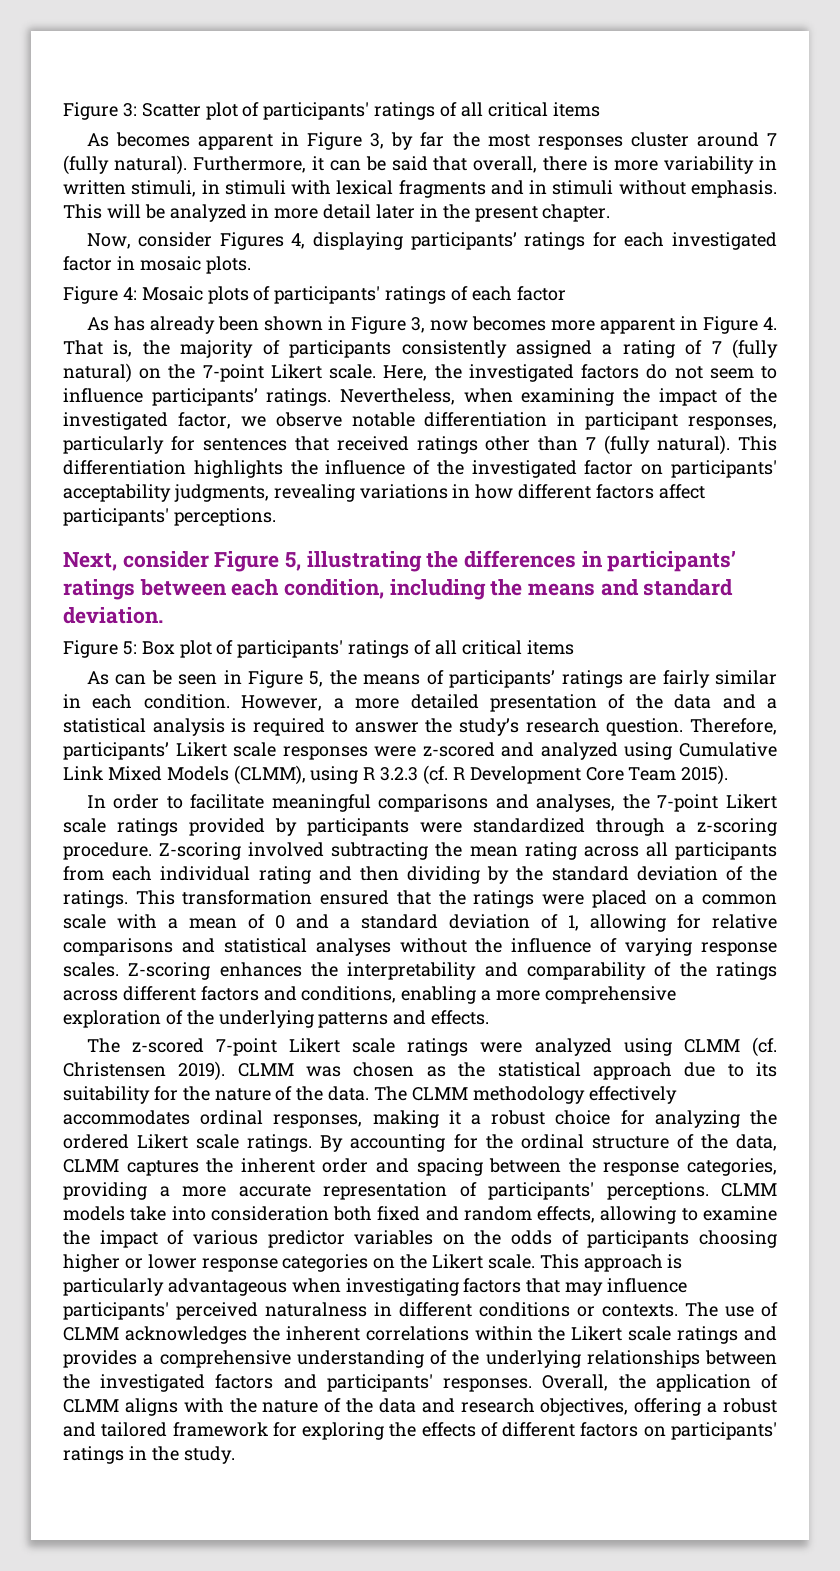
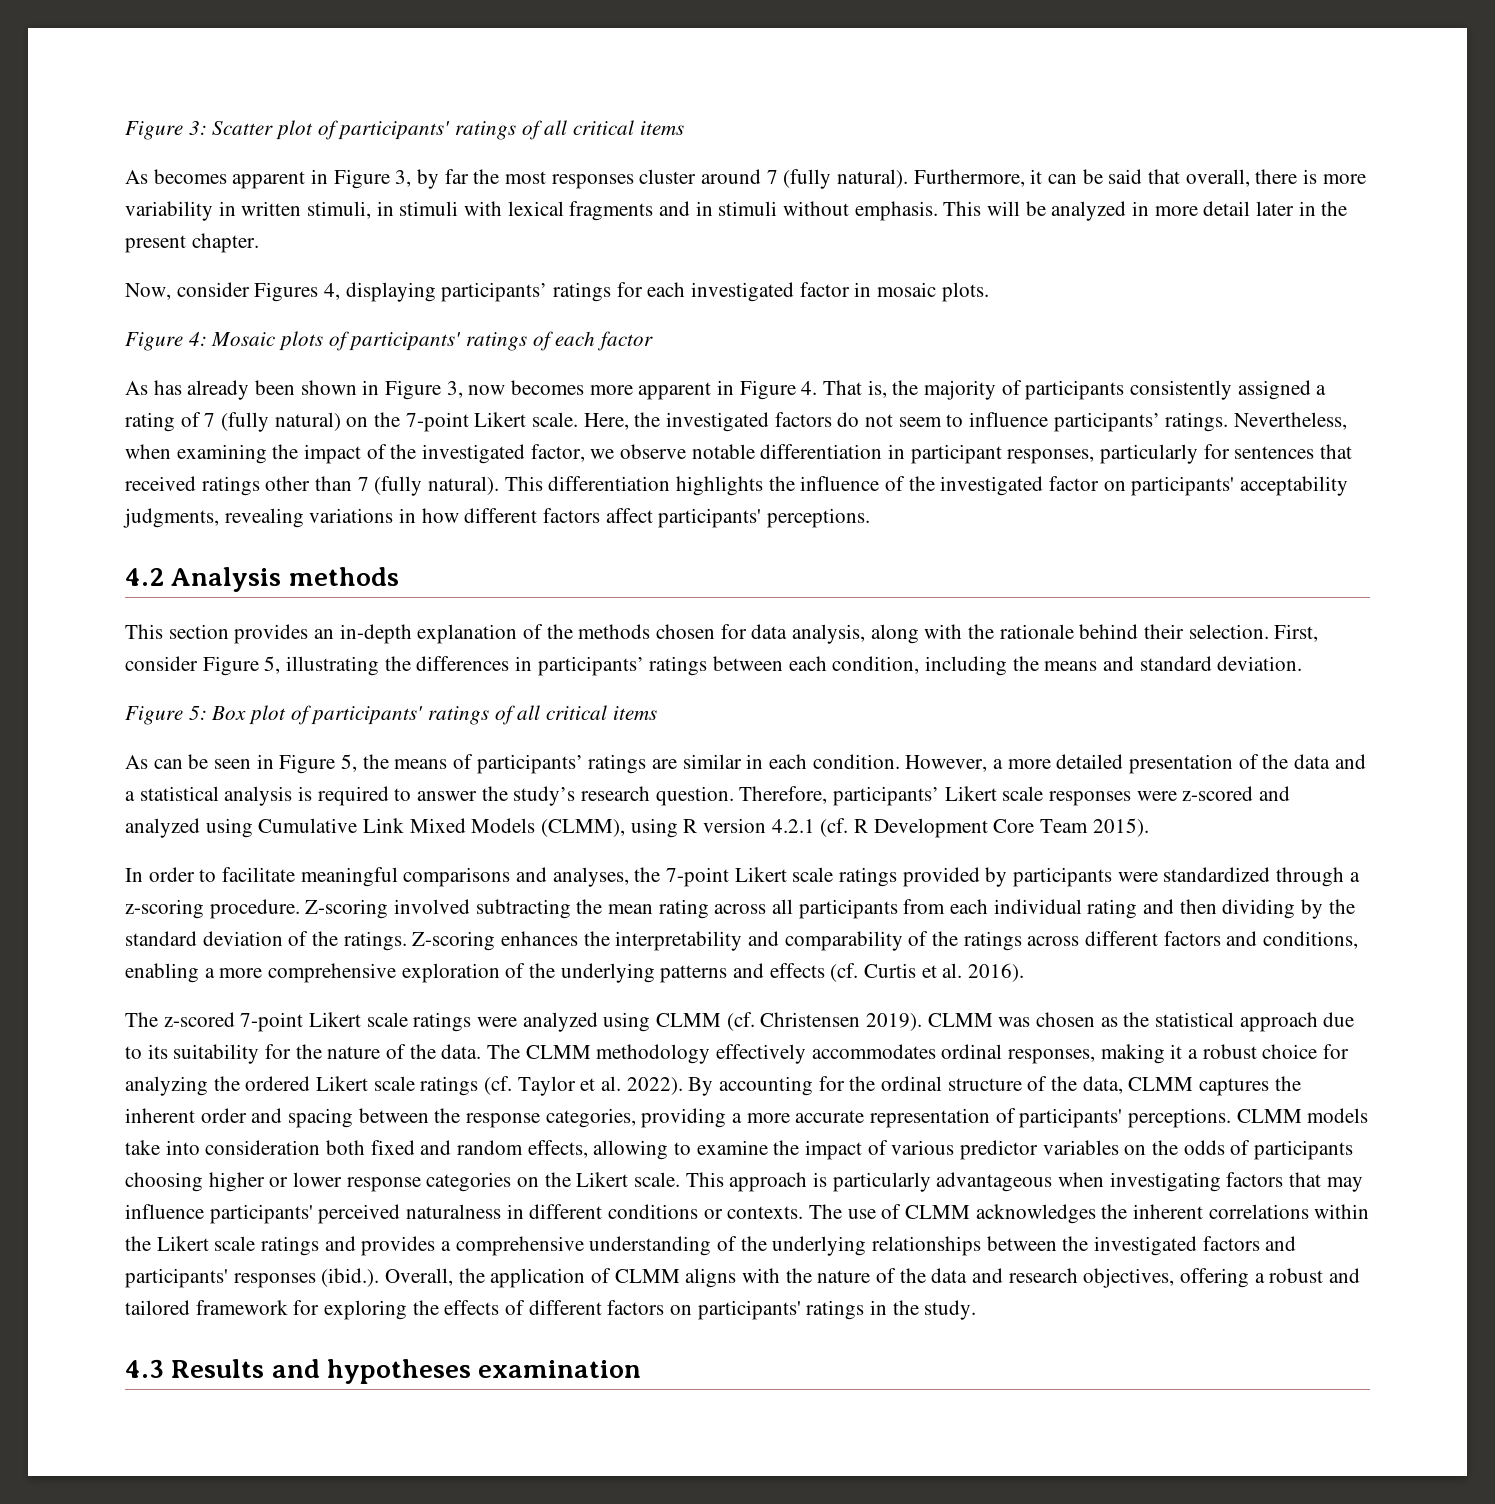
- Next, consider Figure 5, illustrating the differences in participants’ ratings between each condition, including the means and standard deviation.
+ 4.2 Analysis methods
+ This section provides an in-depth explanation of the methods chosen for data analysis, along with the rationale behind their selection. First, consider Figure 5, illustrating the differences in participants’ ratings between each condition, including the means and standard deviation.
- As can be seen in Figure 5, the means of participants’ ratings are fairly similar in each condition.
+ As can be seen in Figure 5, the means of participants’ ratings are similar in each condition.
- Therefore, participants’ Likert scale responses were z-scored and analyzed using Cumulative Link Mixed Models (CLMM), using R 3.2.3 (cf. R Development Core Team 2015).
+ Therefore, participants’ Likert scale responses were z-scored and analyzed using Cumulative Link Mixed Models (CLMM), using R version 4.2.1 (cf. R Development Core Team 2015).
- This transformation ensured that the ratings were placed on a common scale with a mean of 0 and a standard deviation of 1, allowing for relative comparisons and statistical analyses without the influence of varying response scales.
- Z-scoring enhances the interpretability and comparability of the ratings across different factors and conditions, enabling a more comprehensive exploration of the underlying patterns and effects.
+ Z-scoring enhances the interpretability and comparability of the ratings across different factors and conditions, enabling a more comprehensive exploration of the underlying patterns and effects (cf. Curtis et al. 2016).
- The CLMM methodology effectively accommodates ordinal responses, making it a robust choice for analyzing the ordered Likert scale ratings.
+ The CLMM methodology effectively accommodates ordinal responses, making it a robust choice for analyzing the ordered Likert scale ratings (cf. Taylor et al. 2022).
- The use of CLMM acknowledges the inherent correlations within the Likert scale ratings and provides a comprehensive understanding of the underlying relationships between the investigated factors and participants' responses. Overall, the application of CLMM aligns with the nature of the data and research objectives, offering a robust and tailored framework for exploring the effects of different factors on participants' ratings in the study.
+ The use of CLMM acknowledges the inherent correlations within the Likert scale ratings and provides a comprehensive understanding of the underlying relationships between the investigated factors and participants' responses (ibid.). Overall, the application of CLMM aligns with the nature of the data and research objectives, offering a robust and tailored framework for exploring the effects of different factors on participants' ratings in the study.
+ 4.3 Results and hypotheses examination

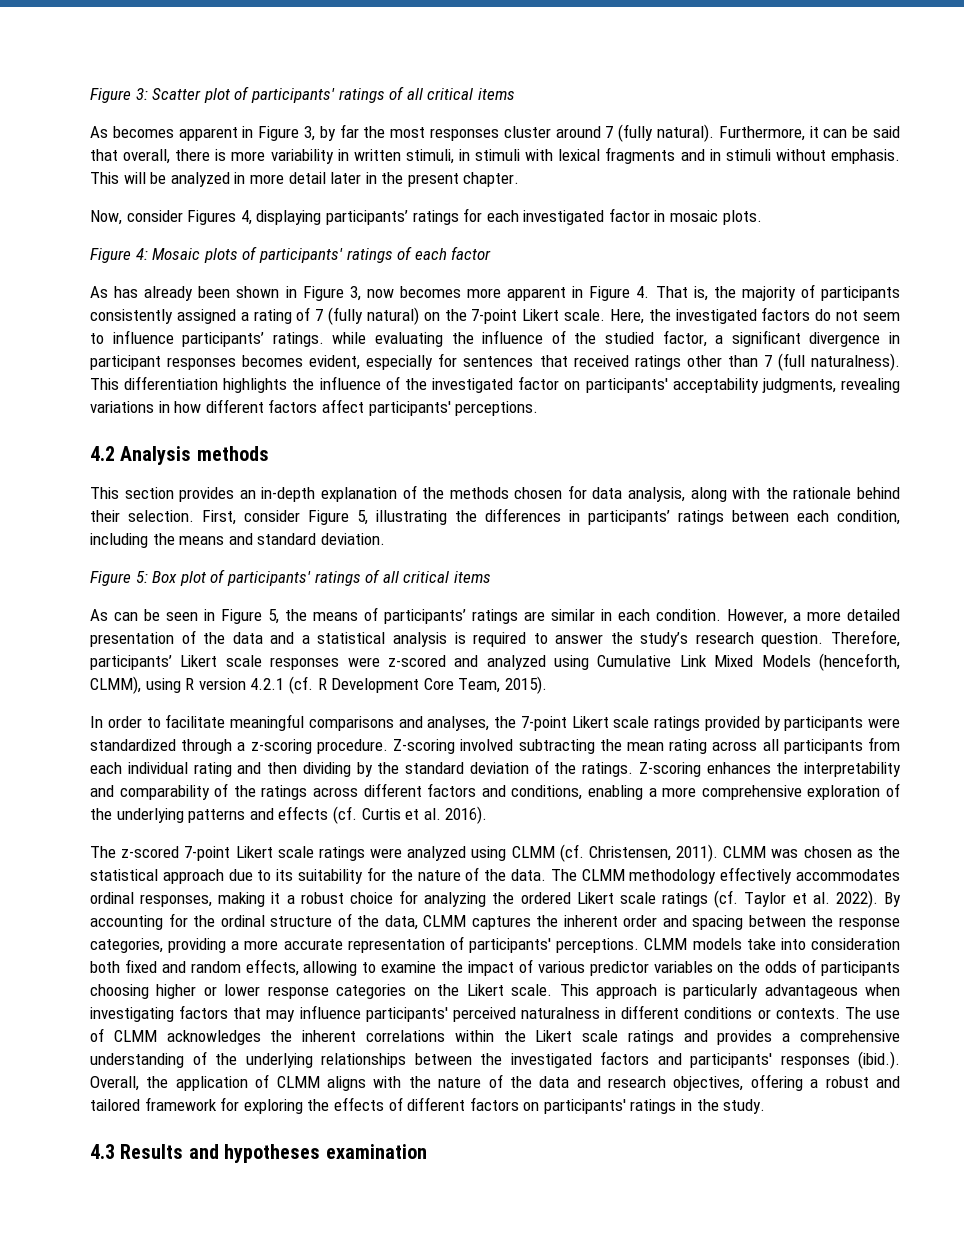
- Here, the investigated factors do not seem to influence participants’ ratings. Nevertheless, when examining the impact of the investigated factor, we observe notable differentiation in participant responses, particularly for sentences that received ratings other than 7 (fully natural).
+ Here, the investigated factors do not seem to influence participants’ ratings. while evaluating the influence of the studied factor, a significant divergence in participant responses becomes evident, especially for sentences that received ratings other than 7 (full naturalness).
- Therefore, participants’ Likert scale responses were z-scored and analyzed using Cumulative Link Mixed Models (CLMM), using R version 4.2.1 (cf. R Development Core Team 2015).
+ Therefore, participants’ Likert scale responses were z-scored and analyzed using Cumulative Link Mixed Models (henceforth, CLMM), using R version 4.2.1 (cf. R Development Core Team, 2015).
- The z-scored 7-point Likert scale ratings were analyzed using CLMM (cf. Christensen 2019).
+ The z-scored 7-point Likert scale ratings were analyzed using CLMM (cf. Christensen, 2011).

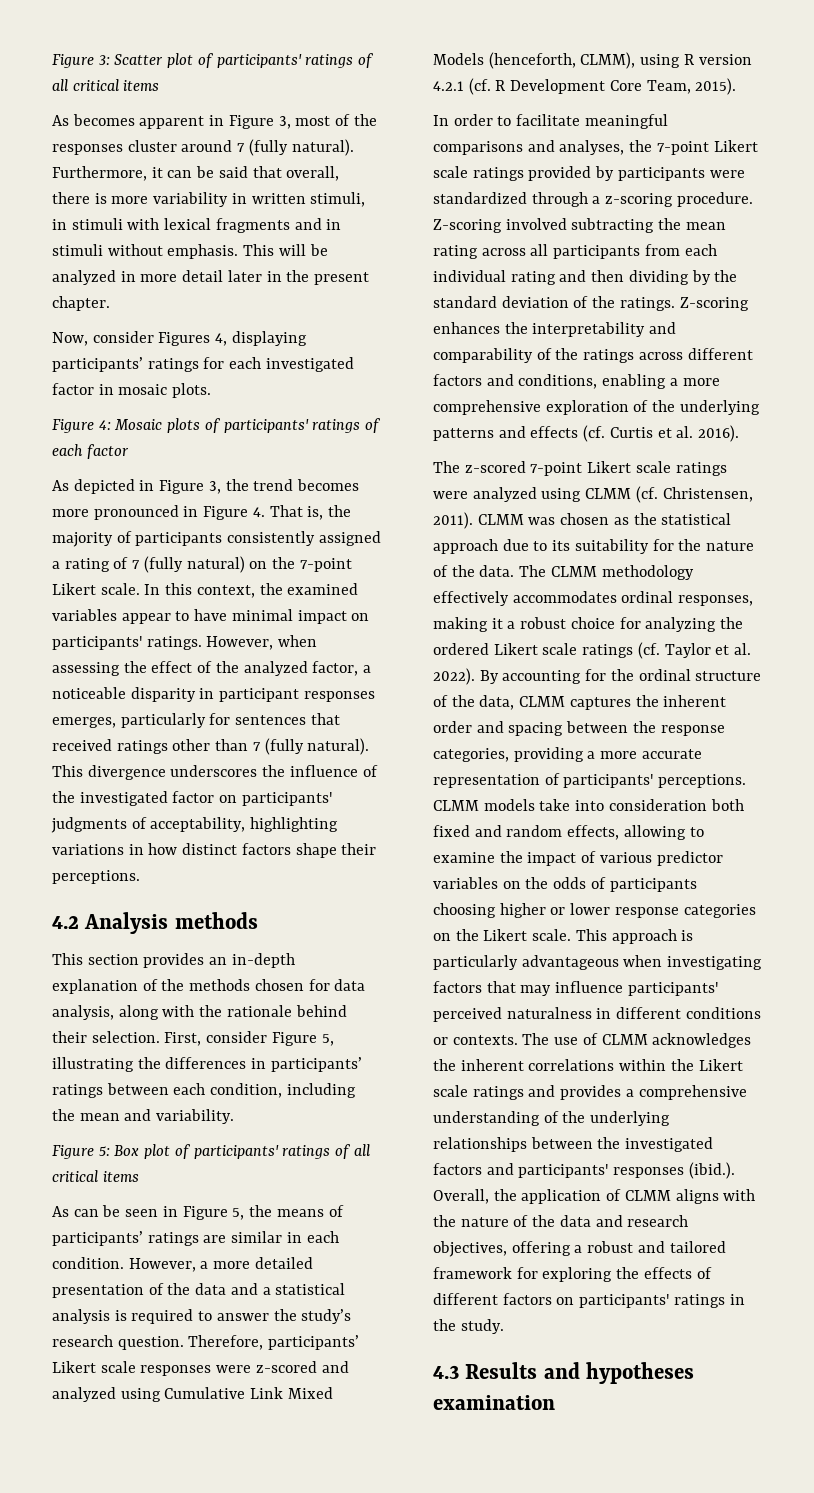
- As becomes apparent in Figure 3, by far the most responses cluster around 7 (fully natural).
+ As becomes apparent in Figure 3, most of the responses cluster around 7 (fully natural).
- As has already been shown in Figure 3, now becomes more apparent in Figure 4. That is, the majority of participants consistently assigned a rating of 7 (fully natural) on the 7-point Likert scale.
+ As depicted in Figure 3, the trend becomes more pronounced in Figure 4. That is, the majority of participants consistently assigned a rating of 7 (fully natural) on the 7-point Likert scale.
- Here, the investigated factors do not seem to influence participants’ ratings. while evaluating the influence of the studied factor, a significant divergence in participant responses becomes evident, especially for sentences that received ratings other than 7 (full naturalness). This differentiation highlights the influence of the investigated factor on participants' acceptability judgments, revealing variations in how different factors affect participants' perceptions.
+ In this context, the examined variables appear to have minimal impact on participants' ratings. However, when assessing the effect of the analyzed factor, a noticeable disparity in participant responses emerges, particularly for sentences that received ratings other than 7 (fully natural). This divergence underscores the influence of the investigated factor on participants' judgments of acceptability, highlighting variations in how distinct factors shape their perceptions.
- First, consider Figure 5, illustrating the differences in participants’ ratings between each condition, including the means and standard deviation.
+ First, consider Figure 5, illustrating the differences in participants’ ratings between each condition, including the mean and variability.

